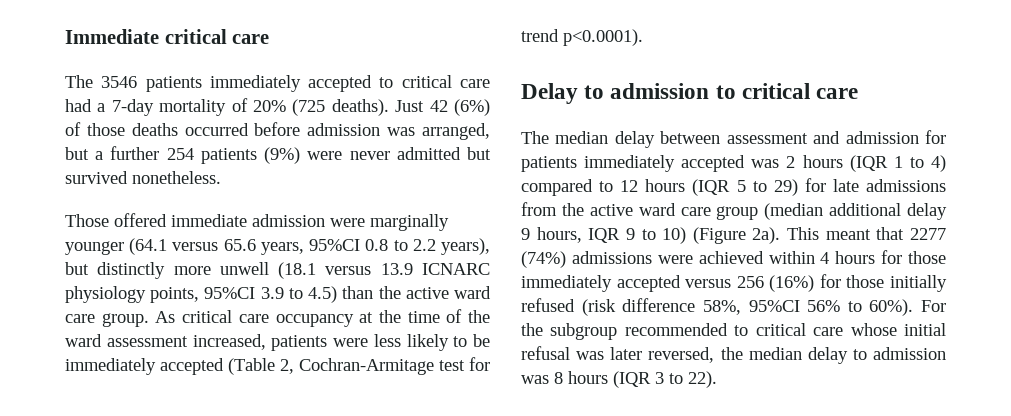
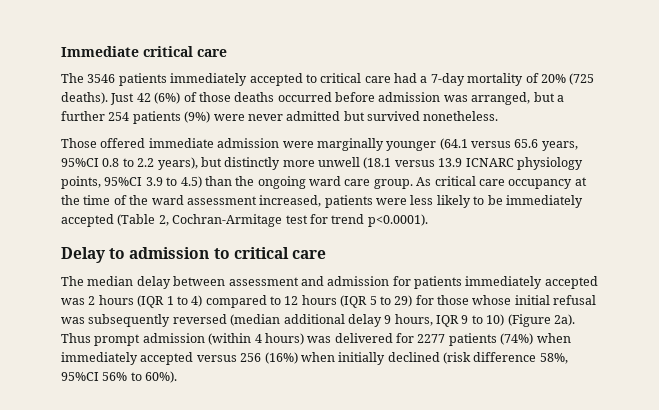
- Those offered immediate admission were marginally younger (64.1 versus 65.6 years, 95%CI 0.8 to 2.2 years), but distinctly more unwell (18.1 versus 13.9 ICNARC physiology points, 95%CI 3.9 to 4.5) than the active ward care group.
+ Those offered immediate admission were marginally younger (64.1 versus 65.6 years, 95%CI 0.8 to 2.2 years), but distinctly more unwell (18.1 versus 13.9 ICNARC physiology points, 95%CI 3.9 to 4.5) than the ongoing ward care group.
- The median delay between assessment and admission for patients immediately accepted was 2 hours (IQR 1 to 4) compared to 12 hours (IQR 5 to 29) for late admissions from the active ward care group (median additional delay 9 hours, IQR 9 to 10) (Figure 2a).
+ The median delay between assessment and admission for patients immediately accepted was 2 hours (IQR 1 to 4) compared to 12 hours (IQR 5 to 29) for those whose initial refusal was subsequently reversed (median additional delay 9 hours, IQR 9 to 10) (Figure 2a).
- This meant that 2277 (74%) admissions were achieved within 4 hours for those immediately accepted versus 256 (16%) for those initially refused (risk difference 58%, 95%CI 56% to 60%). For the subgroup recommended to critical care whose initial refusal was later reversed, the median delay to admission was 8 hours (IQR 3 to 22).
+ Thus prompt admission (within 4 hours) was delivered for 2277 patients (74%) when immediately accepted versus 256 (16%) when initially declined (risk difference 58%, 95%CI 56% to 60%).

